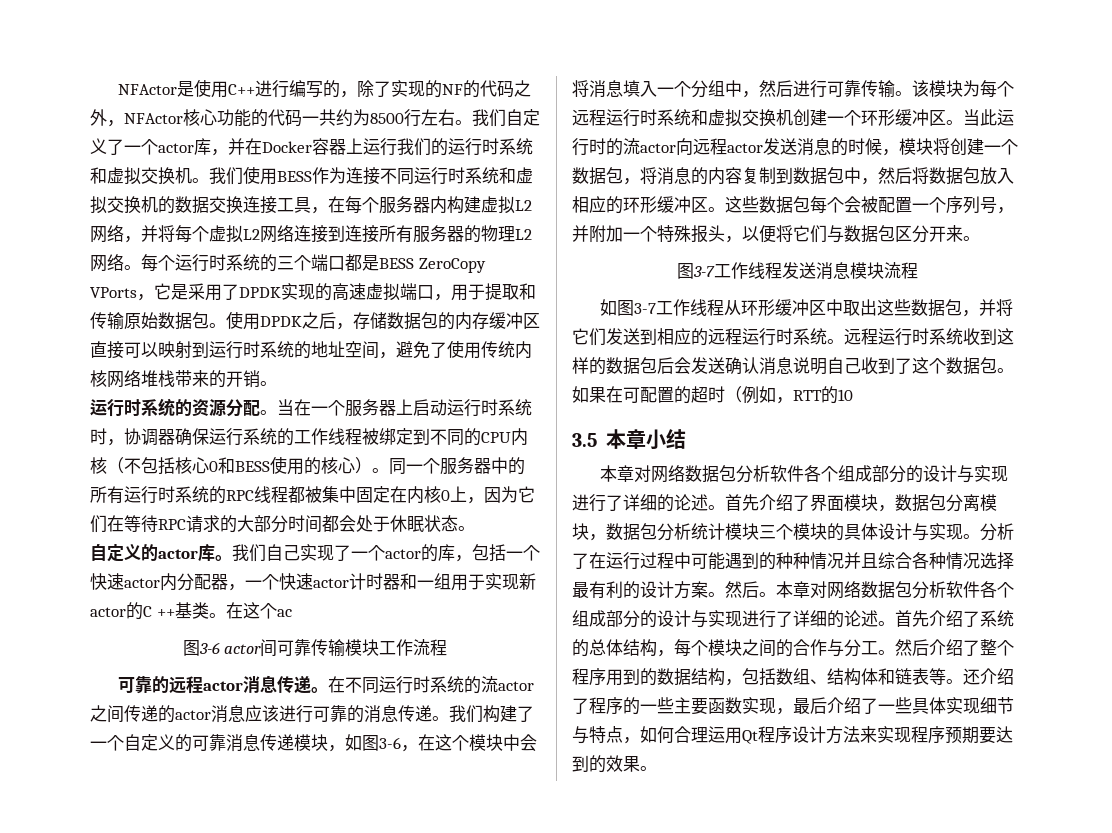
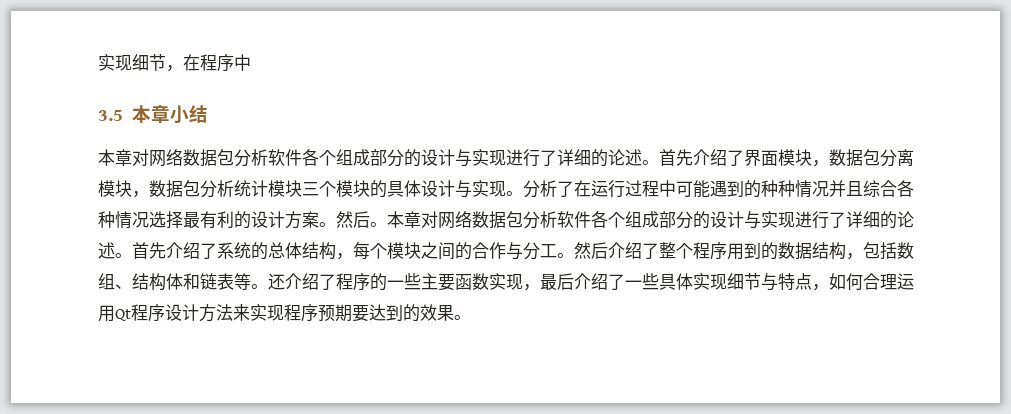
- NFActor是使用C++进行编写的，除了实现的NF的代码之外，NFActor核心功能的代码一共约为8500行左右。我们自定义了一个actor库，并在Docker容器上运行我们的运行时系统和虚拟交换机。我们使用BESS作为连接不同运行时系统和虚拟交换机的数据交换连接工具，在每个服务器内构建虚拟L2网络，并将每个虚拟L2网络连接到连接所有服务器的物理L2网络。每个运行时系统的三个端口都是BESS ZeroCopy VPorts，它是采用了DPDK实现的高速虚拟端口，用于提取和传输原始数据包。使用DPDK之后，存储数据包的内存缓冲区直接可以映射到运行时系统的地址空间，避免了使用传统内核网络堆栈带来的开销。
- 运行时系统的资源分配。当在一个服务器上启动运行时系统时，协调器确保运行系统的工作线程被绑定到不同的CPU内核（不包括核心0和BESS使用的核心）。同一个服务器中的所有运行时系统的RPC线程都被集中固定在内核0上，因为它们在等待RPC请求的大部分时间都会处于休眠状态。
- 自定义的actor库。我们自己实现了一个actor的库，包括一个快速actor内分配器，一个快速actor计时器和一组用于实现新actor的C ++基类。在这个ac
- 图3-6 actor间可靠传输模块工作流程
- 可靠的远程actor消息传递。在不同运行时系统的流actor之间传递的actor消息应该进行可靠的消息传递。我们构建了一个自定义的可靠消息传递模块，如图3-6，在这个模块中会将消息填入一个分组中，然后进行可靠传输。该模块为每个远程运行时系统和虚拟交换机创建一个环形缓冲区。当此运行时的流actor向远程actor发送消息的时候，模块将创建一个数据包，将消息的内容复制到数据包中，然后将数据包放入相应的环形缓冲区。这些数据包每个会被配置一个序列号，并附加一个特殊报头，以便将它们与数据包区分开来。
- 图3-7工作线程发送消息模块流程
- 如图3-7工作线程从环形缓冲区中取出这些数据包，并将它们发送到相应的远程运行时系统。远程运行时系统收到这样的数据包后会发送确认消息说明自己收到了这个数据包。如果在可配置的超时（例如，RTT的10
+ 实现细节，在程序中

